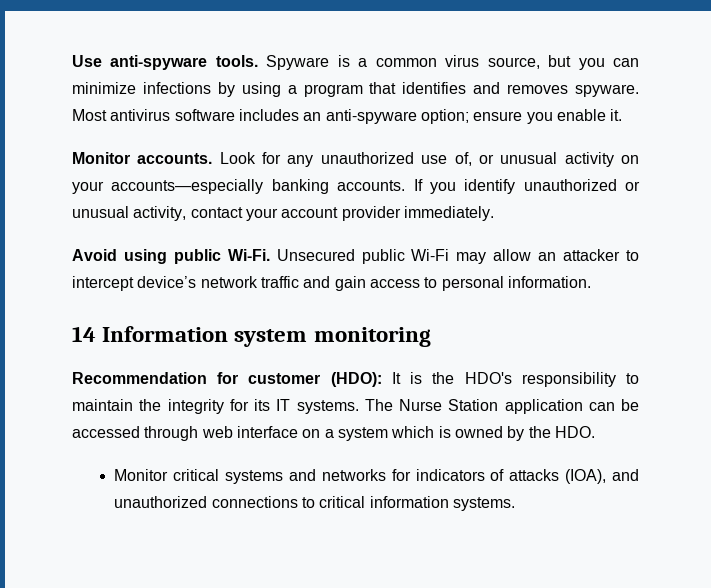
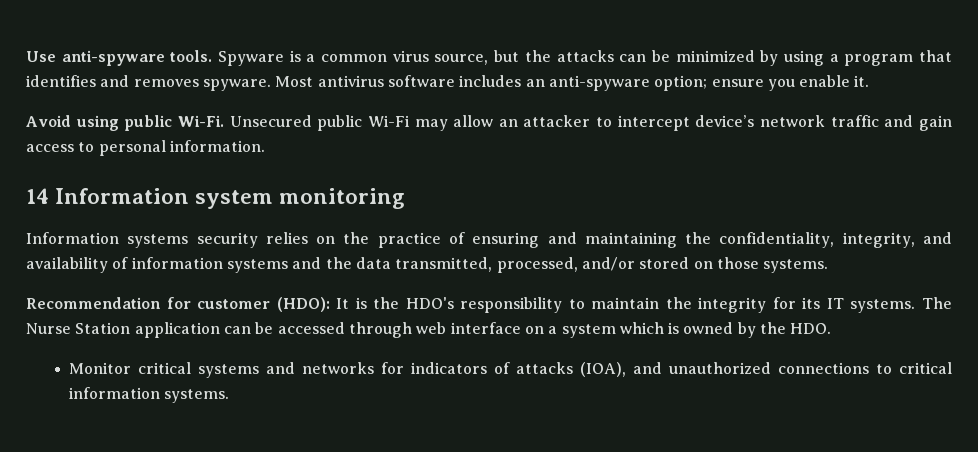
- Spyware is a common virus source, but you can minimize infections by using a program that identifies and removes spyware.
+ Spyware is a common virus source, but the attacks can be minimized by using a program that identifies and removes spyware.
- Monitor accounts. Look for any unauthorized use of, or unusual activity on your accounts—especially banking accounts. If you identify unauthorized or unusual activity, contact your account provider immediately.
+ Information systems security relies on the practice of ensuring and maintaining the confidentiality, integrity, and availability of information systems and the data transmitted, processed, and/or stored on those systems.

